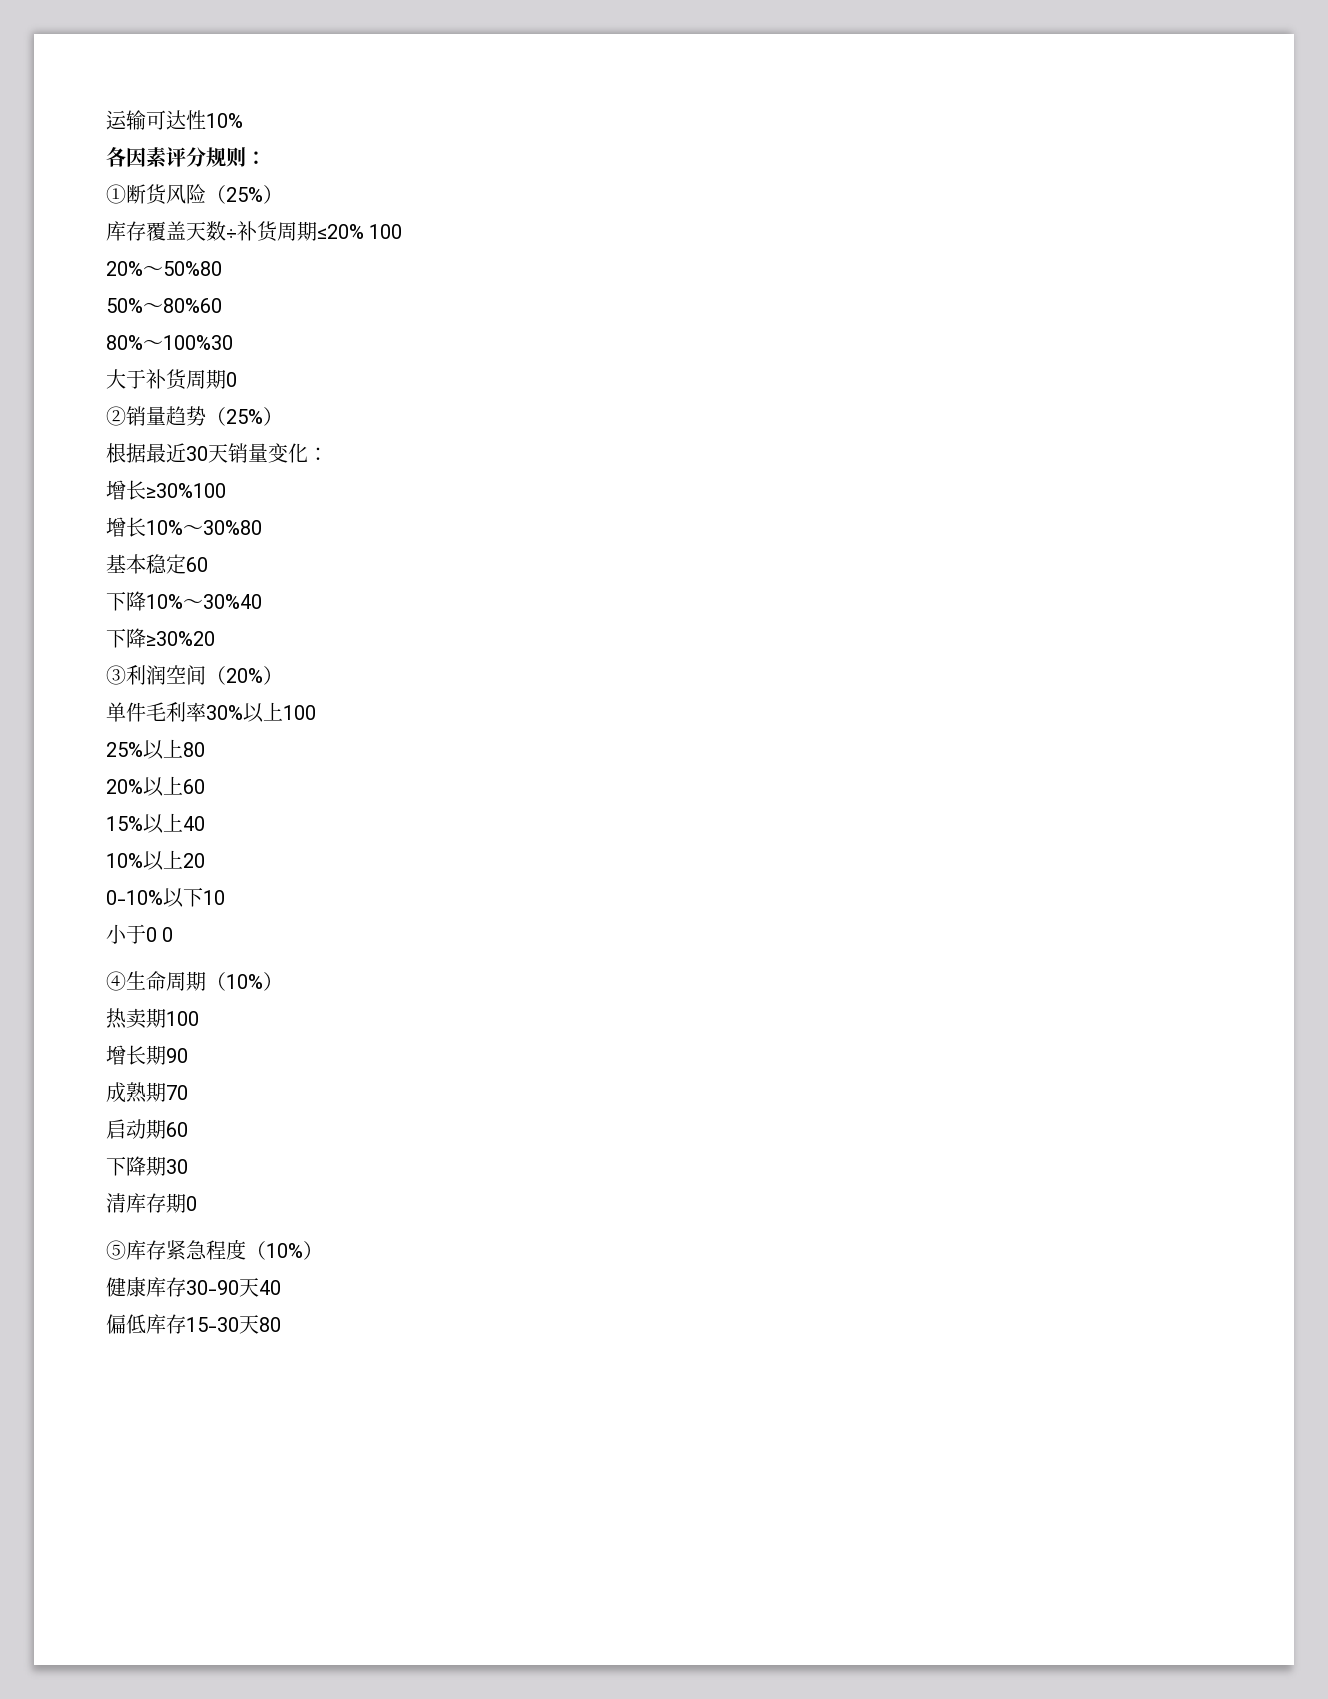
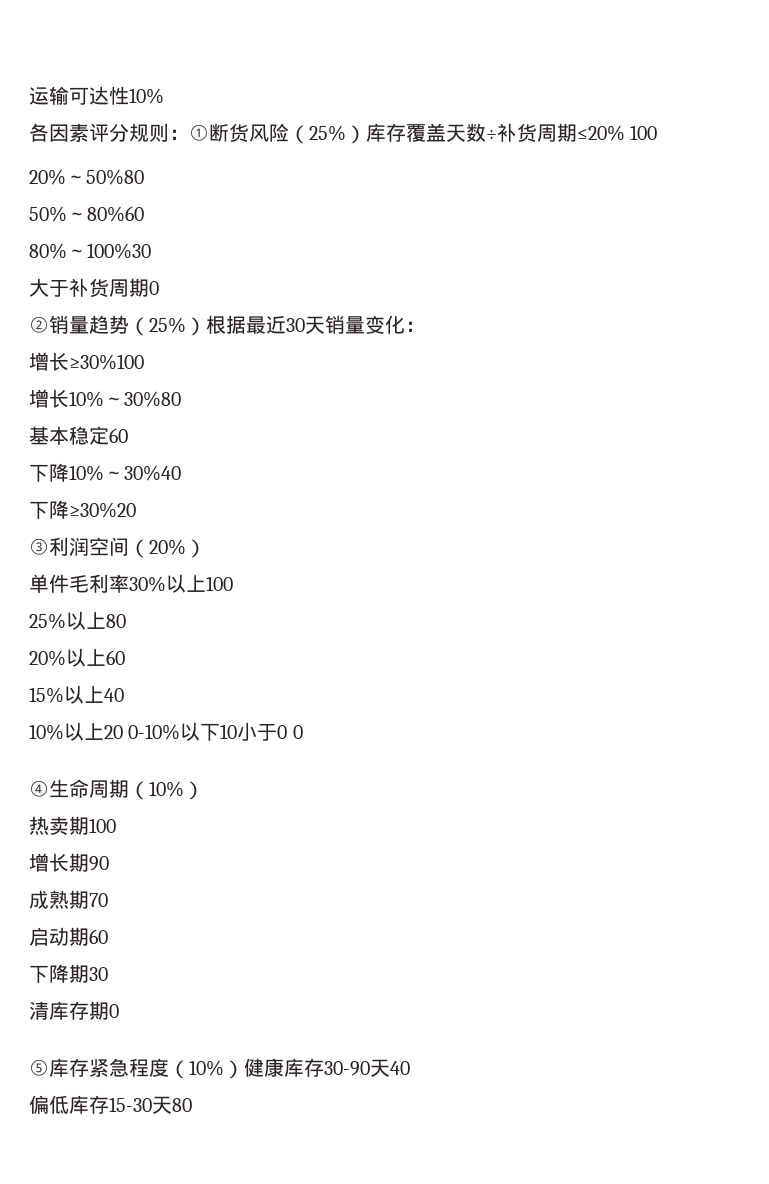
- 各因素评分规则：
- ①断货风险（25%）
- 库存覆盖天数÷补货周期≤20% 100
+ 各因素评分规则：①断货风险（25%）库存覆盖天数÷补货周期≤20% 100
- ②销量趋势（25%）
- 根据最近30天销量变化：
+ ②销量趋势（25%）根据最近30天销量变化：
- 10%以上20
- 0-10%以下10
- 小于0 0
+ 10%以上20 0-10%以下10小于0 0
- ⑤库存紧急程度（10%）
- 健康库存30-90天40
+ ⑤库存紧急程度（10%）健康库存30-90天40

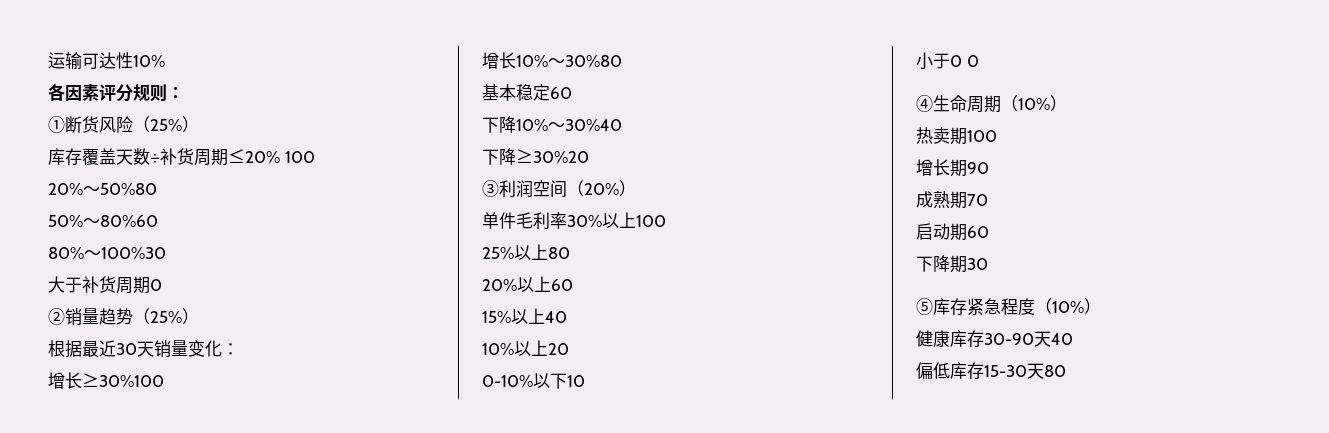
- 各因素评分规则：①断货风险（25%）库存覆盖天数÷补货周期≤20% 100
+ 各因素评分规则：
+ ①断货风险（25%）
+ 库存覆盖天数÷补货周期≤20% 100
- ②销量趋势（25%）根据最近30天销量变化：
+ ②销量趋势（25%）
+ 根据最近30天销量变化：
- 10%以上20 0-10%以下10小于0 0
+ 10%以上20
+ 0-10%以下10
+ 小于0 0
- 清库存期0
- ⑤库存紧急程度（10%）健康库存30-90天40
+ ⑤库存紧急程度（10%）
+ 健康库存30-90天40

